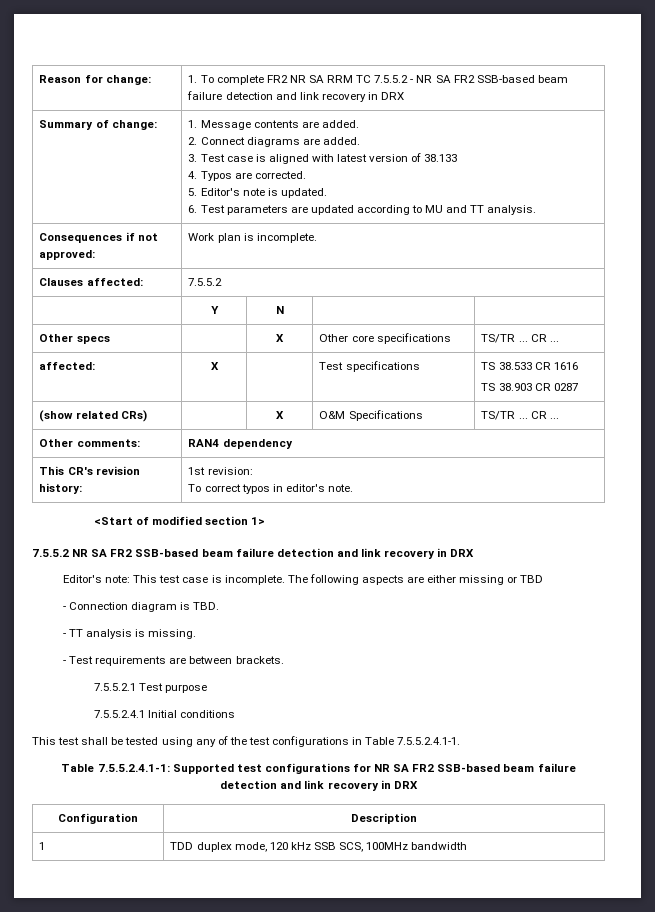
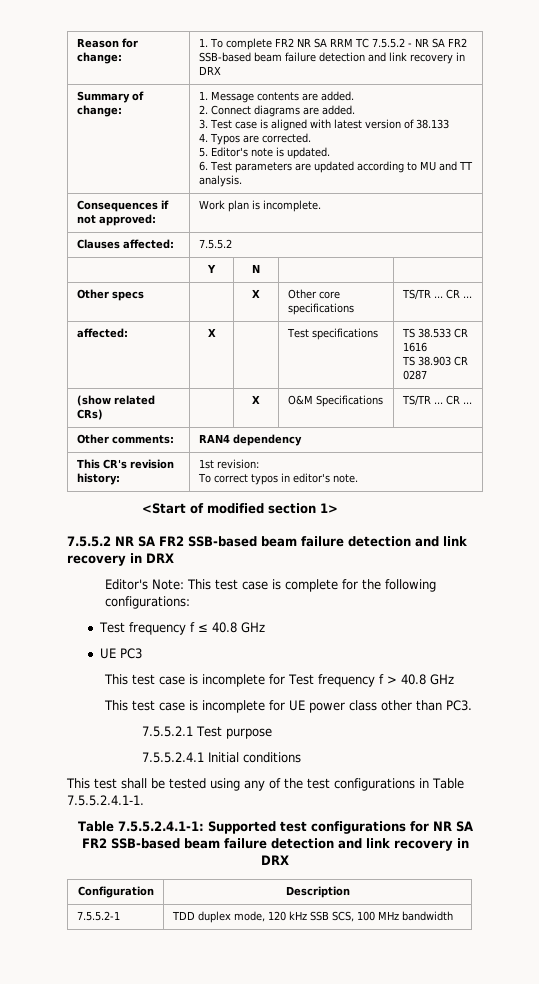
- Editor's note: This test case is incomplete. The following aspects are either missing or TBD
- - Connection diagram is TBD.
- - TT analysis is missing.
- - Test requirements are between brackets.
+ Editor's Note: This test case is complete for the following configurations:
+ Test frequency f ≤ 40.8 GHz
+ UE PC3
+ This test case is incomplete for Test frequency f > 40.8 GHz
+ This test case is incomplete for UE power class other than PC3.
- 1 | TDD duplex mode, 120 kHz SSB SCS, 100MHz bandwidth
+ 7.5.5.2-1 | TDD duplex mode, 120 kHz SSB SCS, 100 MHz bandwidth

